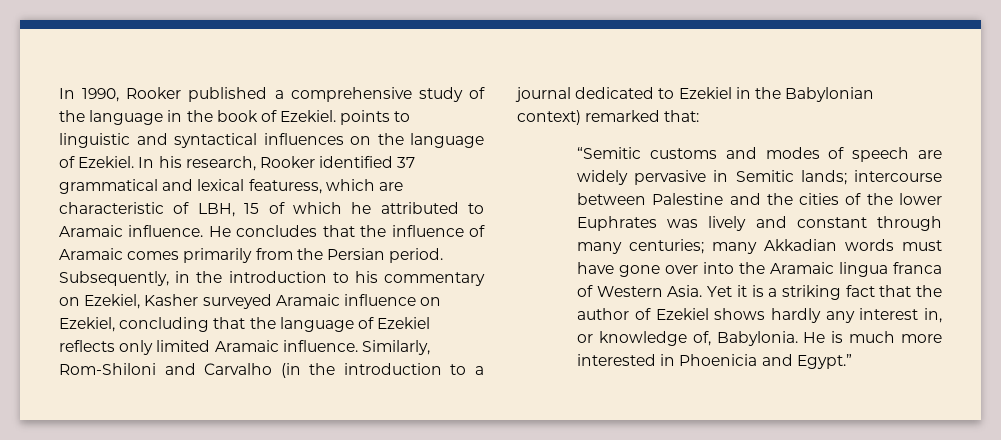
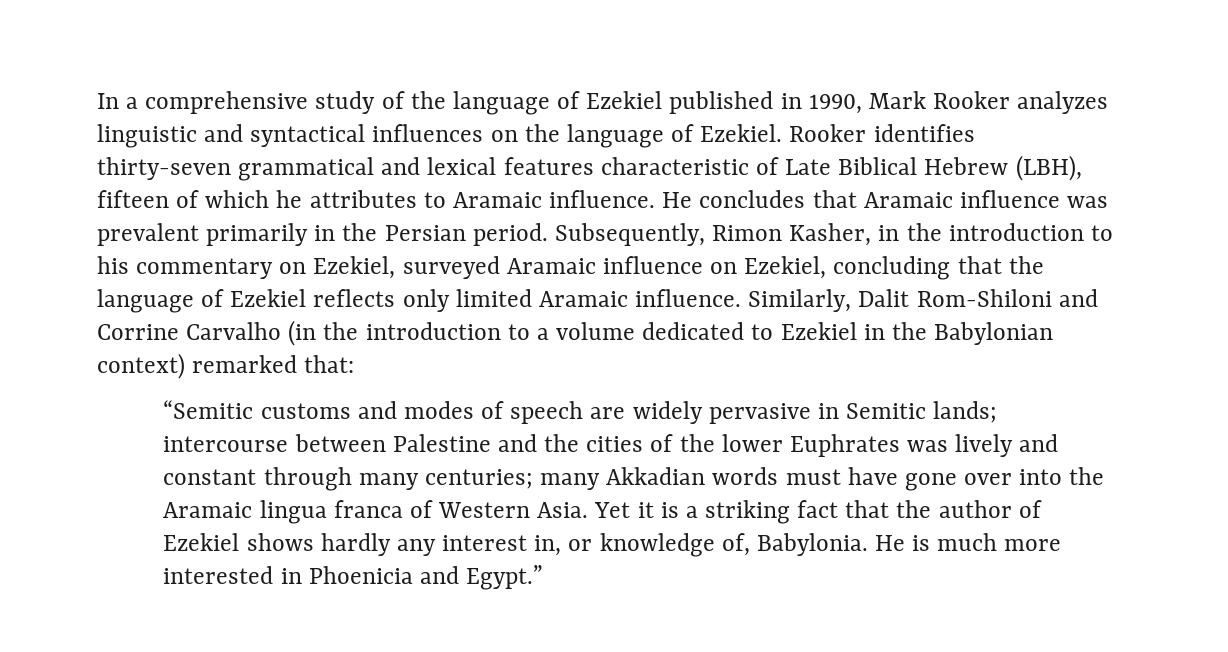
- In 1990, Rooker published a comprehensive study of the language in the book of Ezekiel. points to linguistic and syntactical influences on the language of Ezekiel.
+ In a comprehensive study of the language of Ezekiel published in 1990, Mark Rooker analyzes linguistic and syntactical influences on the language of Ezekiel.
- In his research, Rooker identified 37 grammatical and lexical featuress, which are characteristic of LBH, 15 of which he attributed to Aramaic influence.
+ Rooker identifies thirty-seven grammatical and lexical features characteristic of Late Biblical Hebrew (LBH), fifteen of which he attributes to Aramaic influence.
- He concludes that the influence of Aramaic comes primarily from the Persian period.
+ He concludes that Aramaic influence was prevalent primarily in the Persian period.
- Subsequently, in the introduction to his commentary on Ezekiel, Kasher surveyed Aramaic influence on Ezekiel, concluding that the language of Ezekiel reflects only limited Aramaic influence.
+ Subsequently, Rimon Kasher, in the introduction to his commentary on Ezekiel, surveyed Aramaic influence on Ezekiel, concluding that the language of Ezekiel reflects only limited Aramaic influence.
- Similarly, Rom-Shiloni and Carvalho (in the introduction to a journal dedicated to Ezekiel in the Babylonian context) remarked that:
+ Similarly, Dalit Rom-Shiloni and Corrine Carvalho (in the introduction to a volume dedicated to Ezekiel in the Babylonian context) remarked that:

